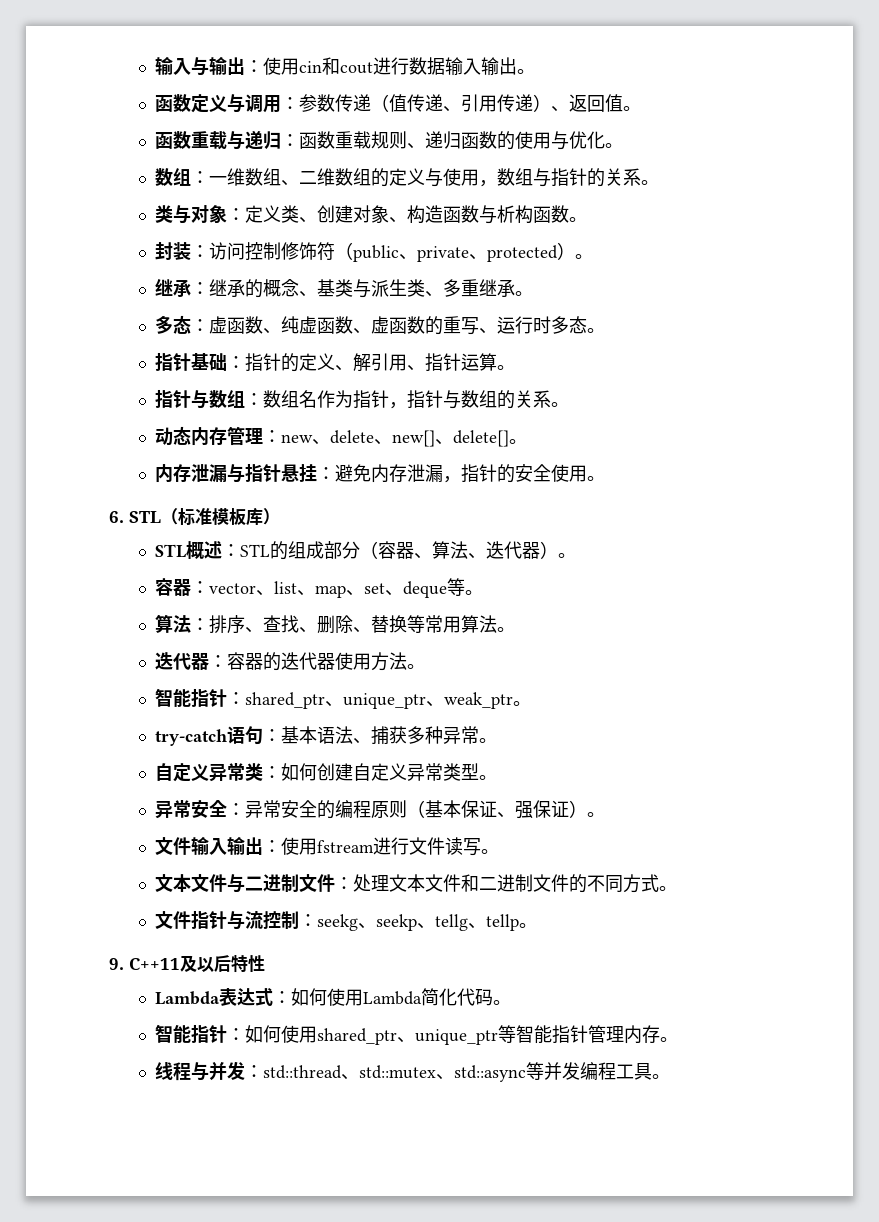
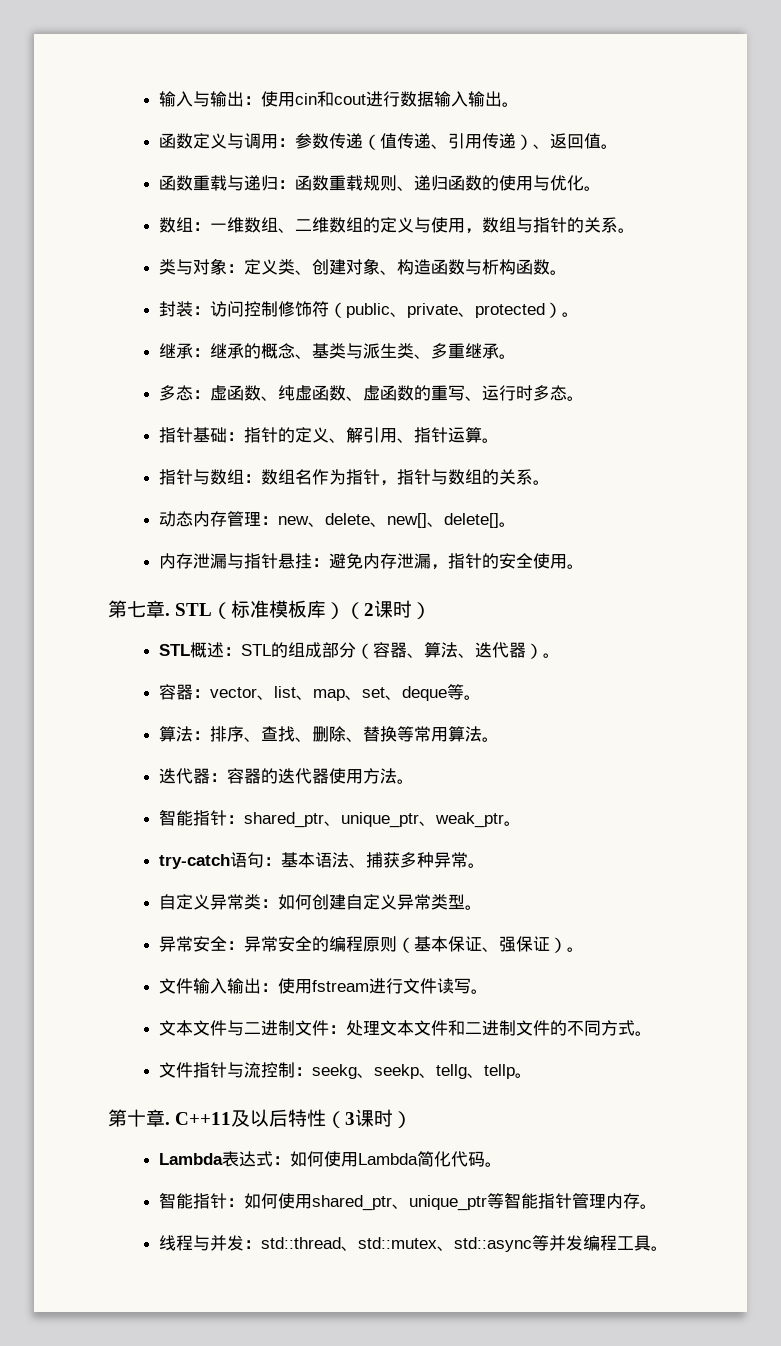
- 6. STL（标准模板库）
+ 第七章. STL（标准模板库）（2课时）
- 9. C++11及以后特性
+ 第十章. C++11及以后特性（3课时）

